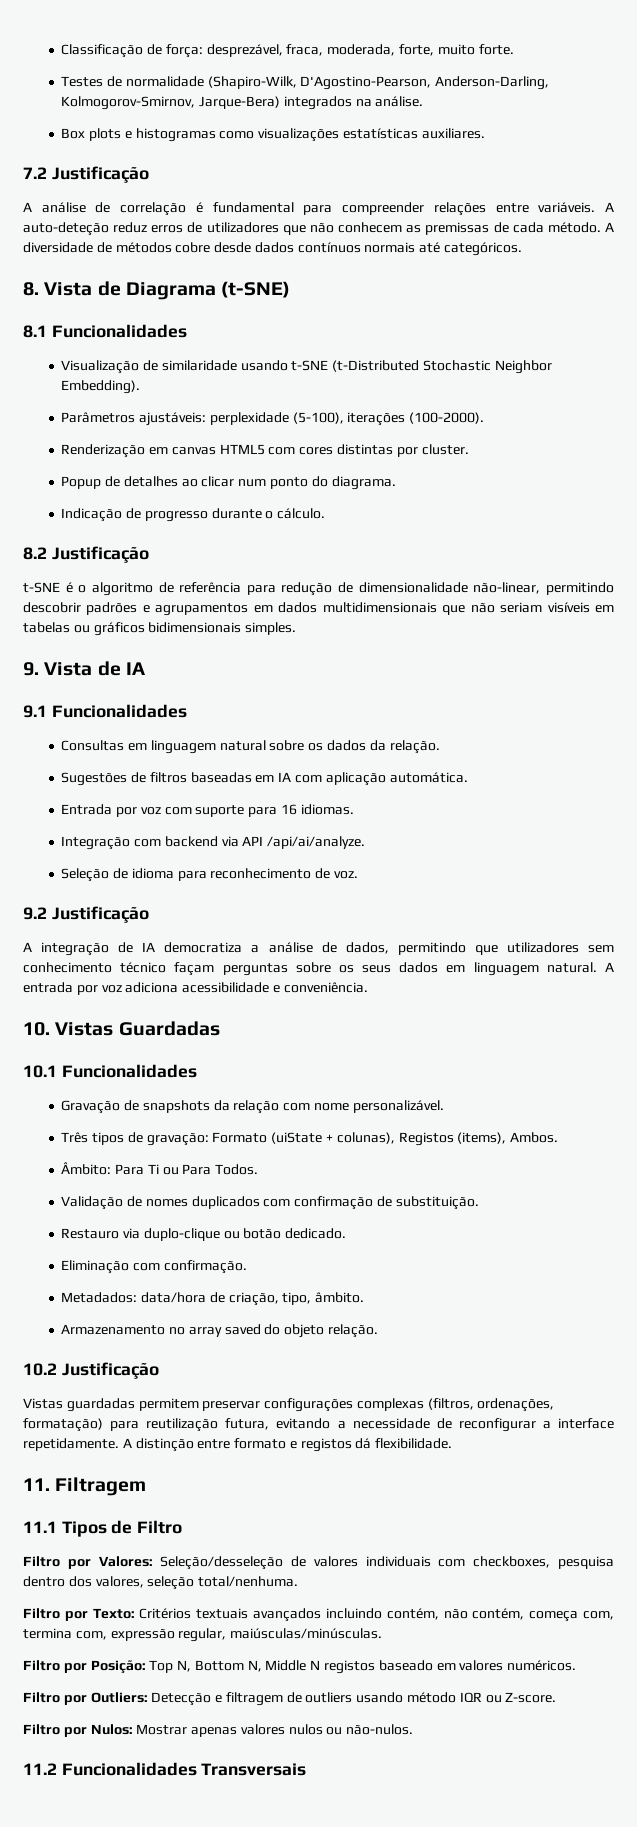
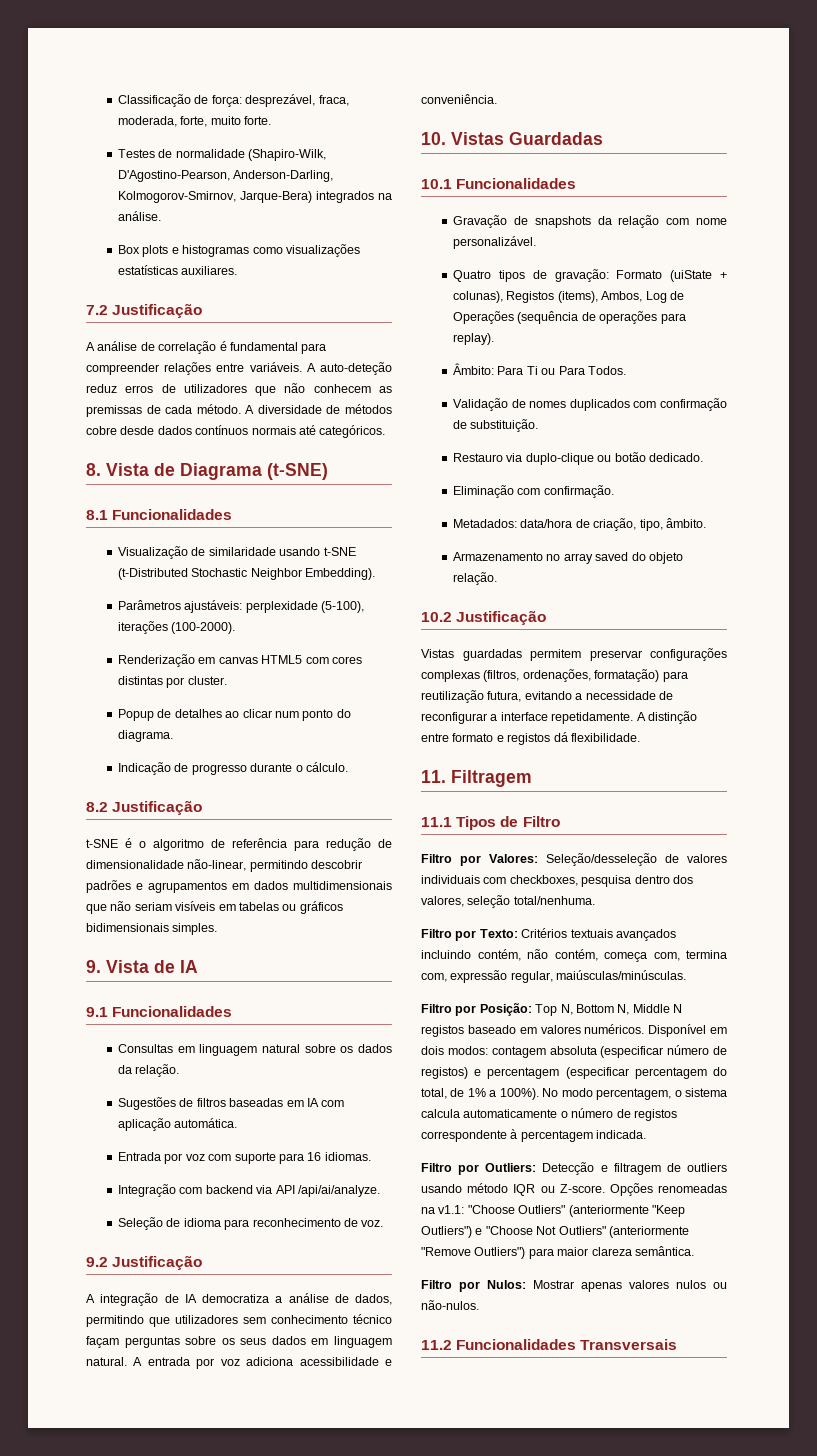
- Três tipos de gravação: Formato (uiState + colunas), Registos (items), Ambos.
+ Quatro tipos de gravação: Formato (uiState + colunas), Registos (items), Ambos, Log de Operações (sequência de operações para replay).
+ Disponível em dois modos: contagem absoluta (especificar número de registos) e percentagem (especificar percentagem do total, de 1% a 100%). No modo percentagem, o sistema calcula automaticamente o número de registos correspondente à percentagem indicada.
+ Opções renomeadas na v1.1: "Choose Outliers" (anteriormente "Keep Outliers") e "Choose Not Outliers" (anteriormente "Remove Outliers") para maior clareza semântica.

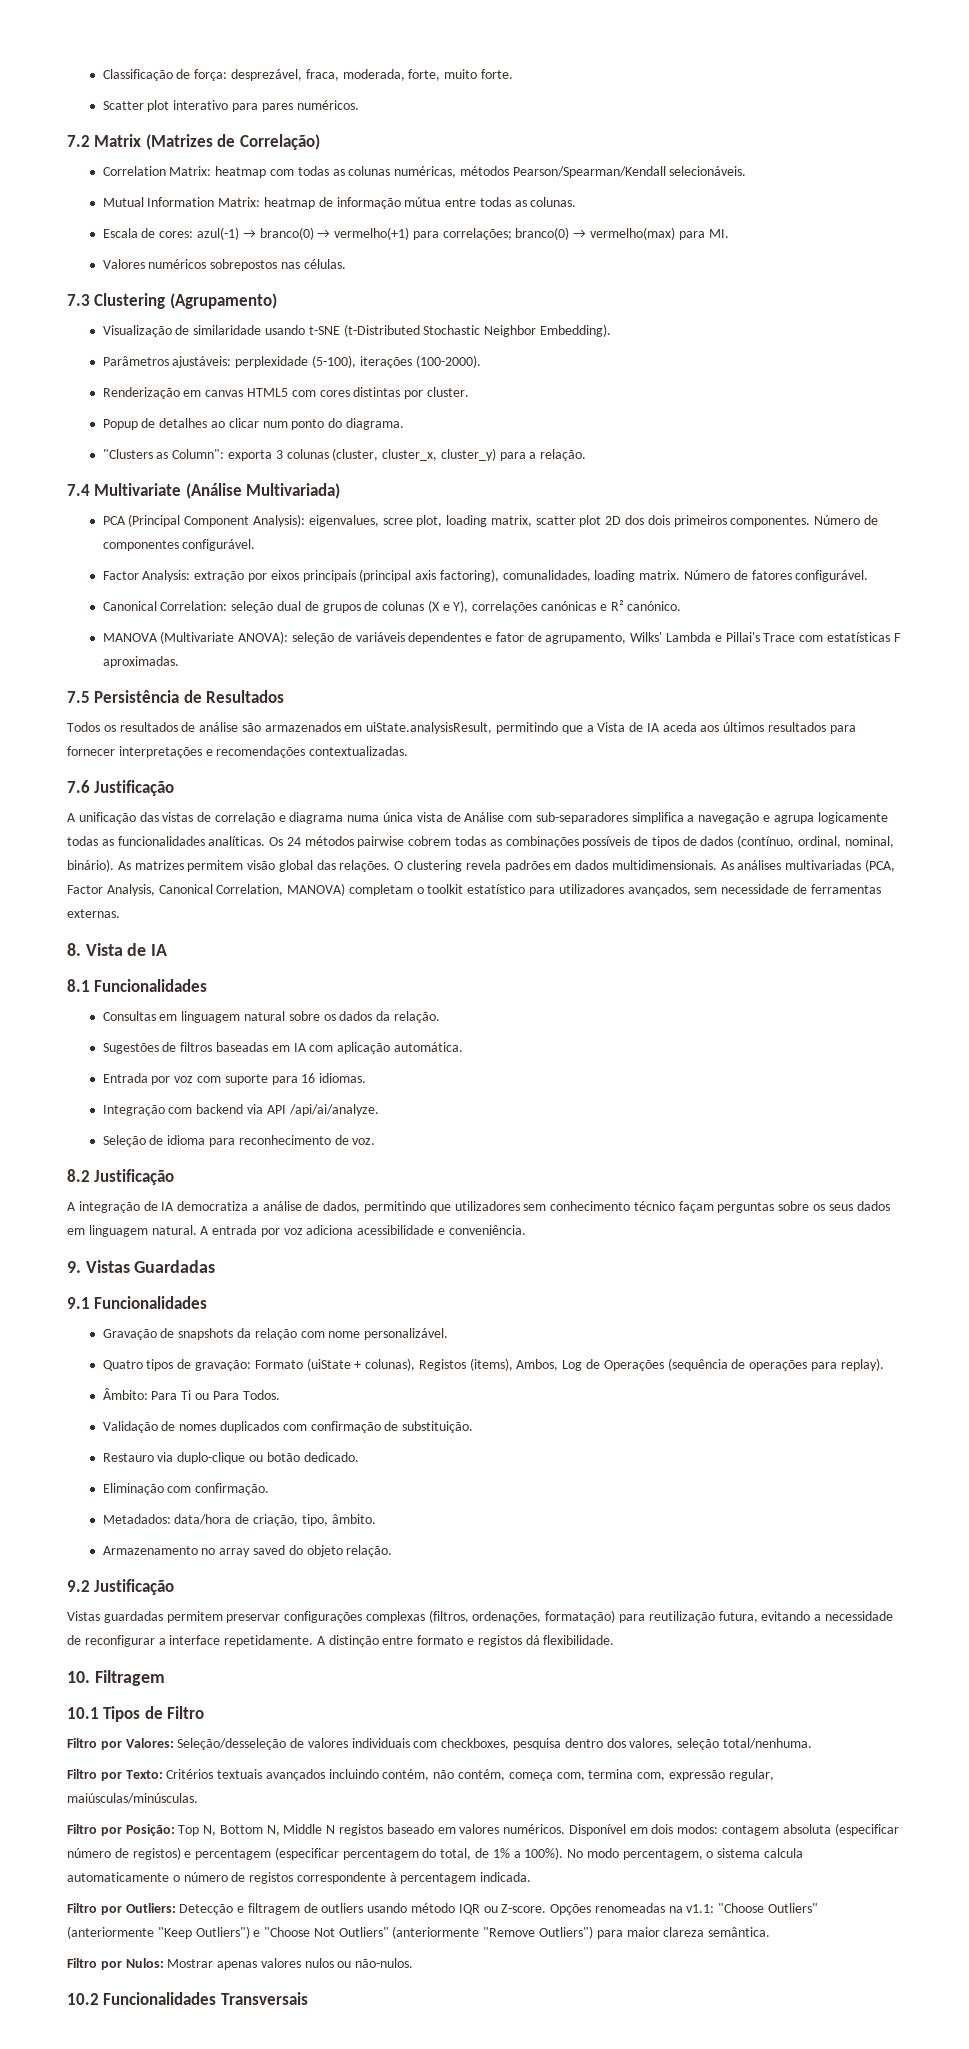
- Testes de normalidade (Shapiro-Wilk, D'Agostino-Pearson, Anderson-Darling, Kolmogorov-Smirnov, Jarque-Bera) integrados na análise.
- Box plots e histogramas como visualizações estatísticas auxiliares.
- 7.2 Justificação
- A análise de correlação é fundamental para compreender relações entre variáveis. A auto-deteção reduz erros de utilizadores que não conhecem as premissas de cada método. A diversidade de métodos cobre desde dados contínuos normais até categóricos.
- 8. Vista de Diagrama (t-SNE)
- 8.1 Funcionalidades
+ Scatter plot interativo para pares numéricos.
+ 7.2 Matrix (Matrizes de Correlação)
+ Correlation Matrix: heatmap com todas as colunas numéricas, métodos Pearson/Spearman/Kendall selecionáveis.
+ Mutual Information Matrix: heatmap de informação mútua entre todas as colunas.
+ Escala de cores: azul(-1) → branco(0) → vermelho(+1) para correlações; branco(0) → vermelho(max) para MI.
+ Valores numéricos sobrepostos nas células.
+ 7.3 Clustering (Agrupamento)
- Indicação de progresso durante o cálculo.
- 8.2 Justificação
- t-SNE é o algoritmo de referência para redução de dimensionalidade não-linear, permitindo descobrir padrões e agrupamentos em dados multidimensionais que não seriam visíveis em tabelas ou gráficos bidimensionais simples.
- 9. Vista de IA
+ "Clusters as Column": exporta 3 colunas (cluster, cluster_x, cluster_y) para a relação.
+ 7.4 Multivariate (Análise Multivariada)
+ PCA (Principal Component Analysis): eigenvalues, scree plot, loading matrix, scatter plot 2D dos dois primeiros componentes. Número de componentes configurável.
+ Factor Analysis: extração por eixos principais (principal axis factoring), comunalidades, loading matrix. Número de fatores configurável.
+ Canonical Correlation: seleção dual de grupos de colunas (X e Y), correlações canónicas e R² canónico.
+ MANOVA (Multivariate ANOVA): seleção de variáveis dependentes e fator de agrupamento, Wilks' Lambda e Pillai's Trace com estatísticas F aproximadas.
+ 7.5 Persistência de Resultados
+ Todos os resultados de análise são armazenados em uiState.analysisResult, permitindo que a Vista de IA aceda aos últimos resultados para fornecer interpretações e recomendações contextualizadas.
+ 7.6 Justificação
+ A unificação das vistas de correlação e diagrama numa única vista de Análise com sub-separadores simplifica a navegação e agrupa logicamente todas as funcionalidades analíticas. Os 24 métodos pairwise cobrem todas as combinações possíveis de tipos de dados (contínuo, ordinal, nominal, binário). As matrizes permitem visão global das relações. O clustering revela padrões em dados multidimensionais. As análises multivariadas (PCA, Factor Analysis, Canonical Correlation, MANOVA) completam o toolkit estatístico para utilizadores avançados, sem necessidade de ferramentas externas.
+ 8. Vista de IA
- 9.1 Funcionalidades
+ 8.1 Funcionalidades
- 9.2 Justificação
+ 8.2 Justificação
- 10. Vistas Guardadas
+ 9. Vistas Guardadas
- 10.1 Funcionalidades
+ 9.1 Funcionalidades
- 10.2 Justificação
+ 9.2 Justificação
- 11. Filtragem
+ 10. Filtragem
- 11.1 Tipos de Filtro
+ 10.1 Tipos de Filtro
- 11.2 Funcionalidades Transversais
+ 10.2 Funcionalidades Transversais

